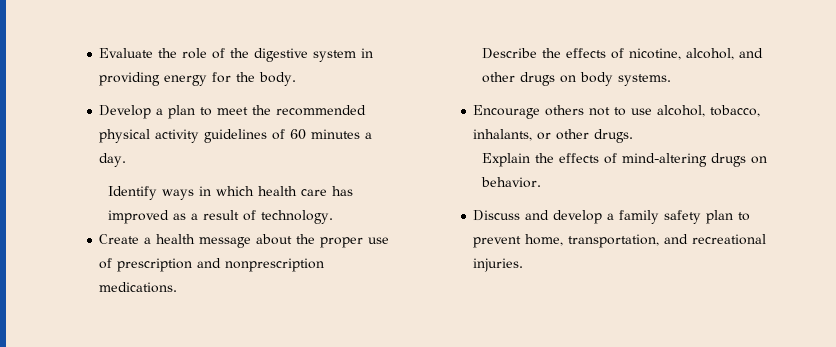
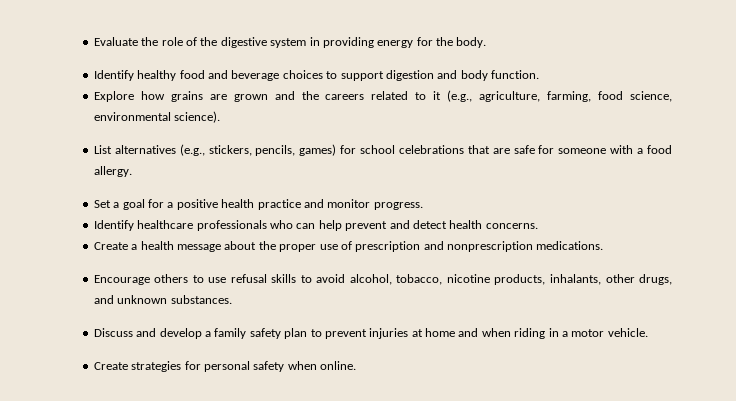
- Develop a plan to meet the recommended physical activity guidelines of 60 minutes a day.
- Identify ways in which health care has improved as a result of technology.
+ Identify healthy food and beverage choices to support digestion and body function.
+ Explore how grains are grown and the careers related to it (e.g., agriculture, farming, food science, environmental science).
+ List alternatives (e.g., stickers, pencils, games) for school celebrations that are safe for someone with a food allergy.
+ Set a goal for a positive health practice and monitor progress.
+ Identify healthcare professionals who can help prevent and detect health concerns.
- Describe the effects of nicotine, alcohol, and other drugs on body systems.
- Encourage others not to use alcohol, tobacco, inhalants, or other drugs.
- Explain the effects of mind-altering drugs on behavior.
+ Encourage others to use refusal skills to avoid alcohol, tobacco, nicotine products, inhalants, other drugs, and unknown substances.
- Discuss and develop a family safety plan to prevent home, transportation, and recreational injuries.
+ Discuss and develop a family safety plan to prevent injuries at home and when riding in a motor vehicle.
+ Create strategies for personal safety when online.

